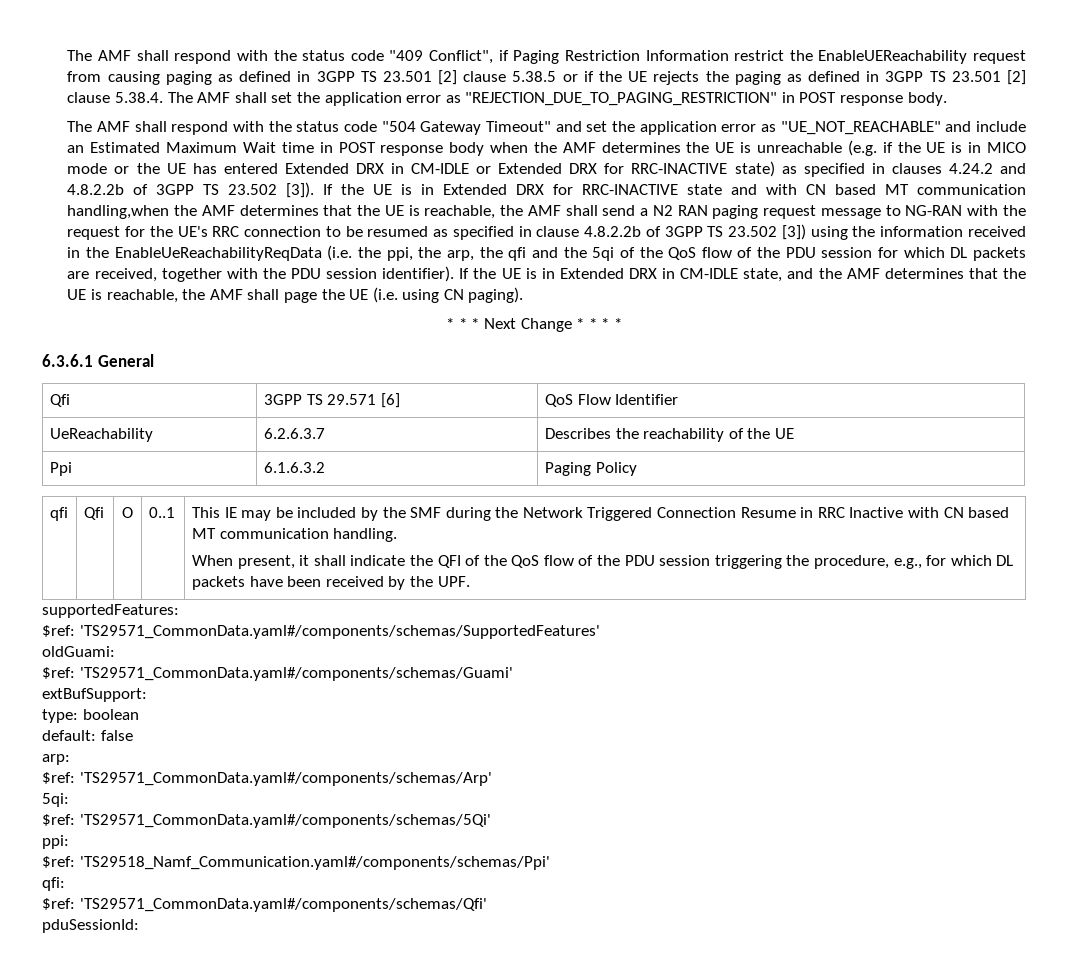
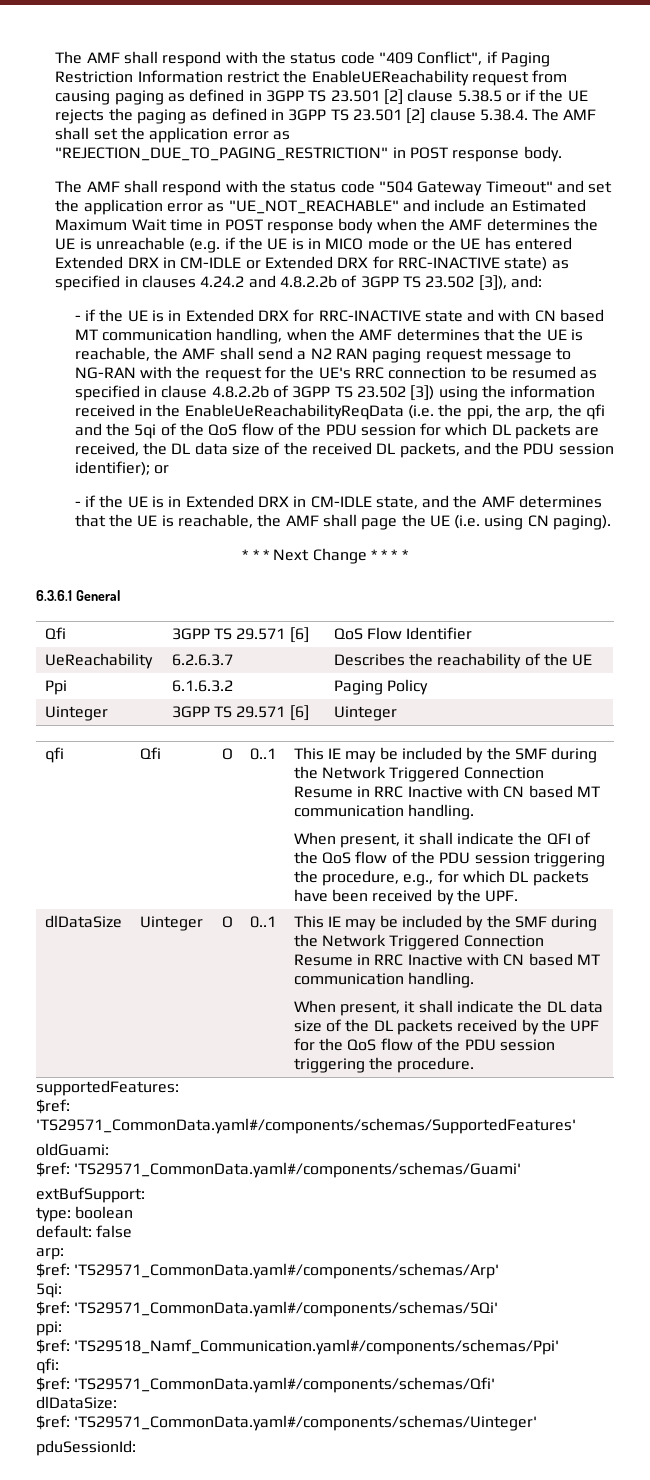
- The AMF shall respond with the status code "504 Gateway Timeout" and set the application error as "UE_NOT_REACHABLE" and include an Estimated Maximum Wait time in POST response body when the AMF determines the UE is unreachable (e.g. if the UE is in MICO mode or the UE has entered Extended DRX in CM-IDLE or Extended DRX for RRC-INACTIVE state) as specified in clauses 4.24.2 and 4.8.2.2b of 3GPP TS 23.502 [3]). If the UE is in Extended DRX for RRC-INACTIVE state and with CN based MT communication handling,when the AMF determines that the UE is reachable, the AMF shall send a N2 RAN paging request message to NG-RAN with the request for the UE's RRC connection to be resumed as specified in clause 4.8.2.2b of 3GPP TS 23.502 [3]) using the information received in the EnableUeReachabilityReqData (i.e. the ppi, the arp, the qfi and the 5qi of the QoS flow of the PDU session for which DL packets are received, together with the PDU session identifier). If the UE is in Extended DRX in CM-IDLE state, and the AMF determines that the UE is reachable, the AMF shall page the UE (i.e. using CN paging).
+ The AMF shall respond with the status code "504 Gateway Timeout" and set the application error as "UE_NOT_REACHABLE" and include an Estimated Maximum Wait time in POST response body when the AMF determines the UE is unreachable (e.g. if the UE is in MICO mode or the UE has entered Extended DRX in CM-IDLE or Extended DRX for RRC-INACTIVE state) as specified in clauses 4.24.2 and 4.8.2.2b of 3GPP TS 23.502 [3]), and:
+ - if the UE is in Extended DRX for RRC-INACTIVE state and with CN based MT communication handling, when the AMF determines that the UE is reachable, the AMF shall send a N2 RAN paging request message to NG-RAN with the request for the UE's RRC connection to be resumed as specified in clause 4.8.2.2b of 3GPP TS 23.502 [3]) using the information received in the EnableUeReachabilityReqData (i.e. the ppi, the arp, the qfi and the 5qi of the QoS flow of the PDU session for which DL packets are received, the DL data size of the received DL packets, and the PDU session identifier); or
+ - if the UE is in Extended DRX in CM-IDLE state, and the AMF determines that the UE is reachable, the AMF shall page the UE (i.e. using CN paging).
+ Uinteger | 3GPP TS 29.571 [6] | Uinteger
+ dlDataSize | Uinteger | O | 0..1 | This IE may be included by the SMF during the Network Triggered Connection Resume in RRC Inactive with CN based MT communication handling.
+ When present, it shall indicate the DL data size of the DL packets received by the UPF for the QoS flow of the PDU session triggering the procedure.
+ dlDataSize:
+ $ref: 'TS29571_CommonData.yaml#/components/schemas/Uinteger'

